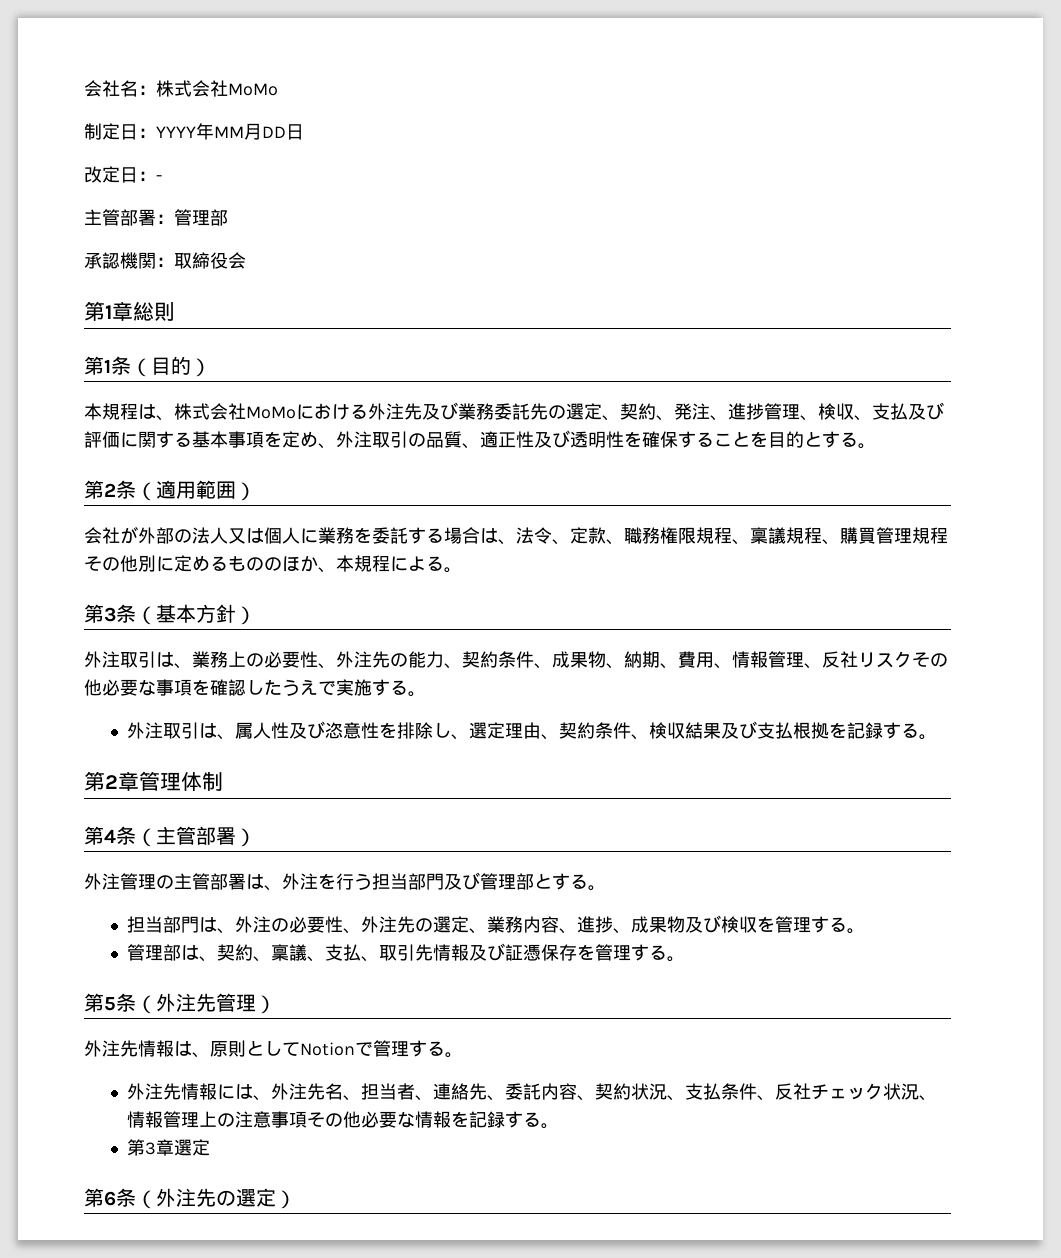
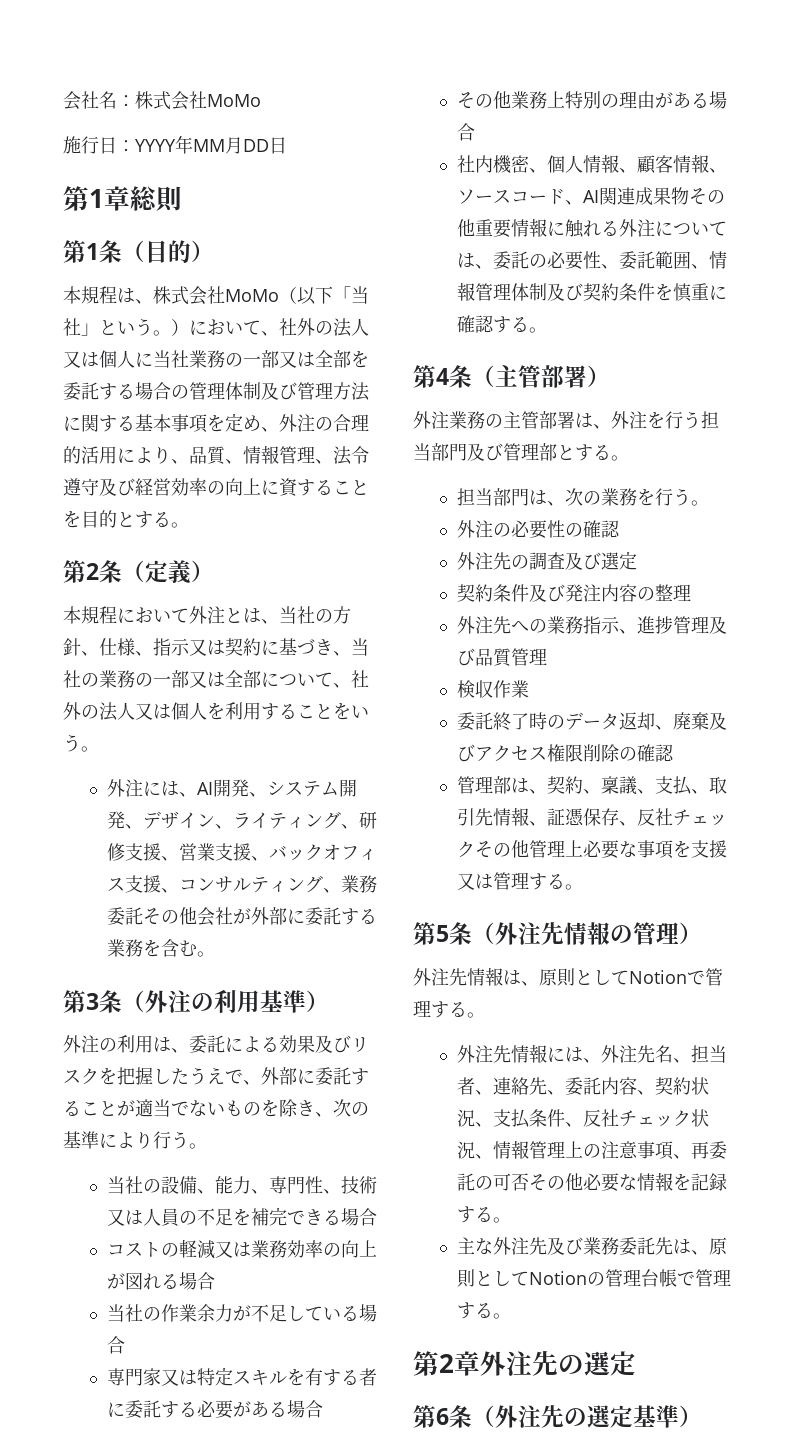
- 制定日：YYYY年MM月DD日
+ 施行日：YYYY年MM月DD日
- 改定日：-
- 主管部署：管理部
- 承認機関：取締役会
- 本規程は、株式会社MoMoにおける外注先及び業務委託先の選定、契約、発注、進捗管理、検収、支払及び評価に関する基本事項を定め、外注取引の品質、適正性及び透明性を確保することを目的とする。
+ 本規程は、株式会社MoMo（以下「当社」という。）において、社外の法人又は個人に当社業務の一部又は全部を委託する場合の管理体制及び管理方法に関する基本事項を定め、外注の合理的活用により、品質、情報管理、法令遵守及び経営効率の向上に資することを目的とする。
- 第2条（適用範囲）
- 会社が外部の法人又は個人に業務を委託する場合は、法令、定款、職務権限規程、稟議規程、購買管理規程その他別に定めるもののほか、本規程による。
- 第3条（基本方針）
- 外注取引は、業務上の必要性、外注先の能力、契約条件、成果物、納期、費用、情報管理、反社リスクその他必要な事項を確認したうえで実施する。
- 外注取引は、属人性及び恣意性を排除し、選定理由、契約条件、検収結果及び支払根拠を記録する。
- 第2章管理体制
+ 第2条（定義）
+ 本規程において外注とは、当社の方針、仕様、指示又は契約に基づき、当社の業務の一部又は全部について、社外の法人又は個人を利用することをいう。
+ 外注には、AI開発、システム開発、デザイン、ライティング、研修支援、営業支援、バックオフィス支援、コンサルティング、業務委託その他会社が外部に委託する業務を含む。
+ 第3条（外注の利用基準）
+ 外注の利用は、委託による効果及びリスクを把握したうえで、外部に委託することが適当でないものを除き、次の基準により行う。
+ 当社の設備、能力、専門性、技術又は人員の不足を補完できる場合
+ コストの軽減又は業務効率の向上が図れる場合
+ 当社の作業余力が不足している場合
+ 専門家又は特定スキルを有する者に委託する必要がある場合
+ その他業務上特別の理由がある場合
+ 社内機密、個人情報、顧客情報、ソースコード、AI関連成果物その他重要情報に触れる外注については、委託の必要性、委託範囲、情報管理体制及び契約条件を慎重に確認する。
- 外注管理の主管部署は、外注を行う担当部門及び管理部とする。
+ 外注業務の主管部署は、外注を行う担当部門及び管理部とする。
- 担当部門は、外注の必要性、外注先の選定、業務内容、進捗、成果物及び検収を管理する。
+ 担当部門は、次の業務を行う。
+ 外注の必要性の確認
+ 外注先の調査及び選定
+ 契約条件及び発注内容の整理
+ 外注先への業務指示、進捗管理及び品質管理
+ 検収作業
+ 委託終了時のデータ返却、廃棄及びアクセス権限削除の確認
- 管理部は、契約、稟議、支払、取引先情報及び証憑保存を管理する。
+ 管理部は、契約、稟議、支払、取引先情報、証憑保存、反社チェックその他管理上必要な事項を支援又は管理する。
- 第5条（外注先管理）
+ 第5条（外注先情報の管理）
- 外注先情報には、外注先名、担当者、連絡先、委託内容、契約状況、支払条件、反社チェック状況、情報管理上の注意事項その他必要な情報を記録する。
+ 外注先情報には、外注先名、担当者、連絡先、委託内容、契約状況、支払条件、反社チェック状況、情報管理上の注意事項、再委託の可否その他必要な情報を記録する。
- 第3章選定
+ 主な外注先及び業務委託先は、原則としてNotionの管理台帳で管理する。
+ 第2章外注先の選定
- 第6条（外注先の選定）
+ 第6条（外注先の選定基準）

